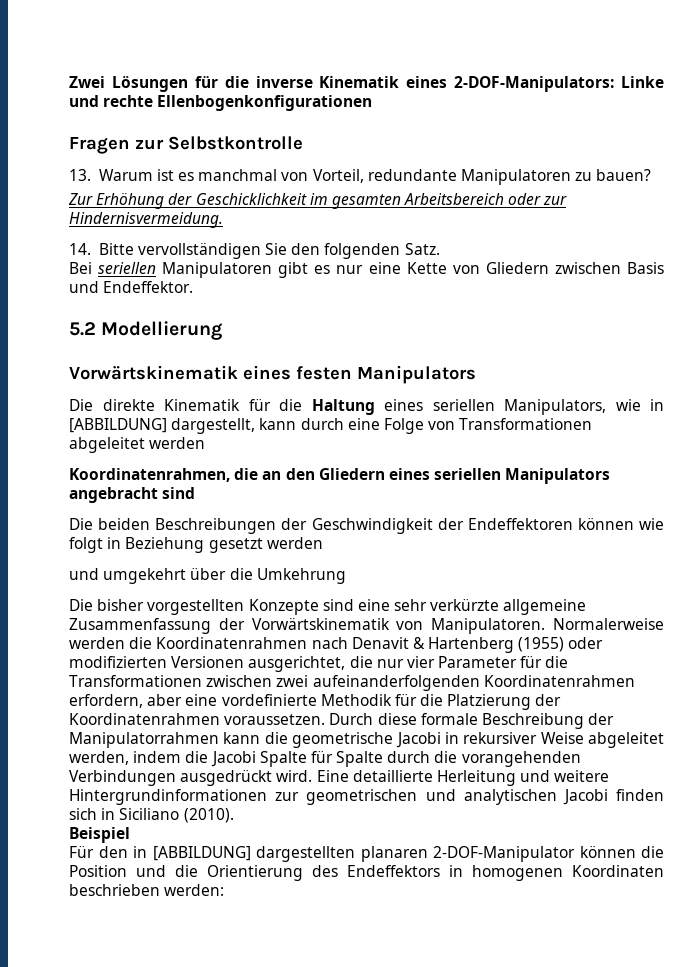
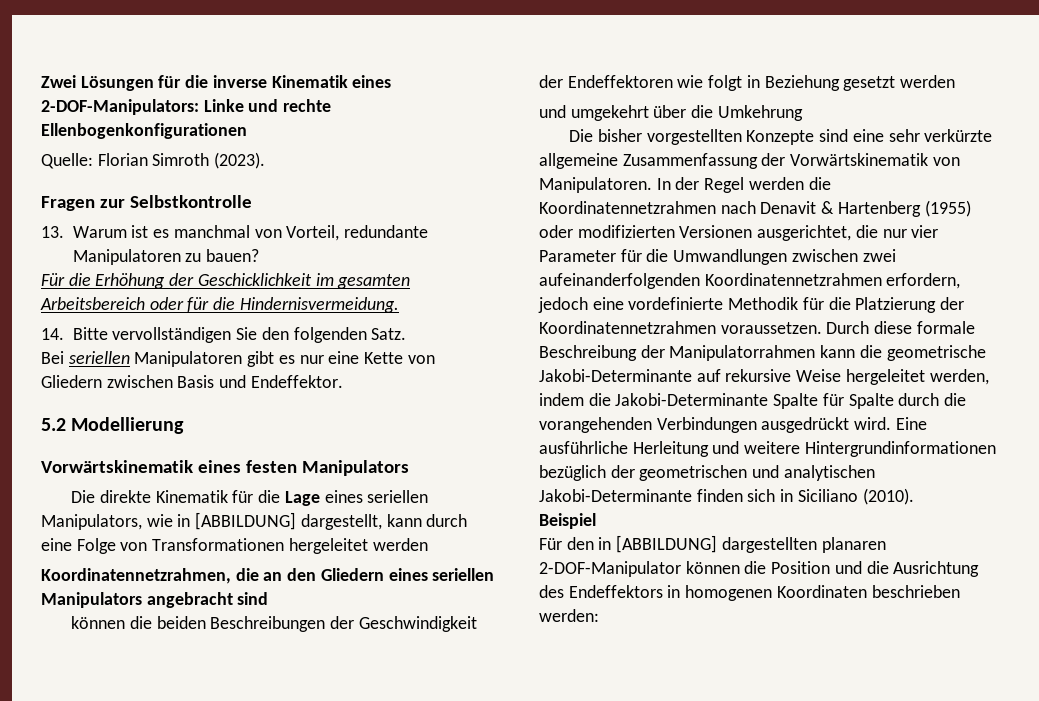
+ Quelle: Florian Simroth (2023).
- Zur Erhöhung der Geschicklichkeit im gesamten Arbeitsbereich oder zur Hindernisvermeidung.
+ Für die Erhöhung der Geschicklichkeit im gesamten Arbeitsbereich oder für die Hindernisvermeidung.
- Die direkte Kinematik für die Haltung eines seriellen Manipulators, wie in [ABBILDUNG] dargestellt, kann durch eine Folge von Transformationen abgeleitet werden
- Koordinatenrahmen, die an den Gliedern eines seriellen Manipulators angebracht sind
+ Die direkte Kinematik für die Lage eines seriellen Manipulators, wie in [ABBILDUNG] dargestellt, kann durch eine Folge von Transformationen hergeleitet werden
+ Koordinatennetzrahmen, die an den Gliedern eines seriellen Manipulators angebracht sind
- Die beiden Beschreibungen der Geschwindigkeit der Endeffektoren können wie folgt in Beziehung gesetzt werden
+ können die beiden Beschreibungen der Geschwindigkeit der Endeffektoren wie folgt in Beziehung gesetzt werden
- Normalerweise werden die Koordinatenrahmen nach Denavit & Hartenberg (1955) oder modifizierten Versionen ausgerichtet, die nur vier Parameter für die Transformationen zwischen zwei aufeinanderfolgenden Koordinatenrahmen erfordern, aber eine vordefinierte Methodik für die Platzierung der Koordinatenrahmen voraussetzen.
+ In der Regel werden die Koordinatennetzrahmen nach Denavit & Hartenberg (1955) oder modifizierten Versionen ausgerichtet, die nur vier Parameter für die Umwandlungen zwischen zwei aufeinanderfolgenden Koordinatennetzrahmen erfordern, jedoch eine vordefinierte Methodik für die Platzierung der Koordinatennetzrahmen voraussetzen.
- Durch diese formale Beschreibung der Manipulatorrahmen kann die geometrische Jacobi in rekursiver Weise abgeleitet werden, indem die Jacobi Spalte für Spalte durch die vorangehenden Verbindungen ausgedrückt wird.
+ Durch diese formale Beschreibung der Manipulatorrahmen kann die geometrische Jakobi-Determinante auf rekursive Weise hergeleitet werden, indem die Jakobi-Determinante Spalte für Spalte durch die vorangehenden Verbindungen ausgedrückt wird.
- Eine detaillierte Herleitung und weitere Hintergrundinformationen zur geometrischen und analytischen Jacobi finden sich in Siciliano (2010).
+ Eine ausführliche Herleitung und weitere Hintergrundinformationen bezüglich der geometrischen und analytischen Jakobi-Determinante finden sich in Siciliano (2010).
- Für den in [ABBILDUNG] dargestellten planaren 2-DOF-Manipulator können die Position und die Orientierung des Endeffektors in homogenen Koordinaten beschrieben werden:
+ Für den in [ABBILDUNG] dargestellten planaren 2-DOF-Manipulator können die Position und die Ausrichtung des Endeffektors in homogenen Koordinaten beschrieben werden:

